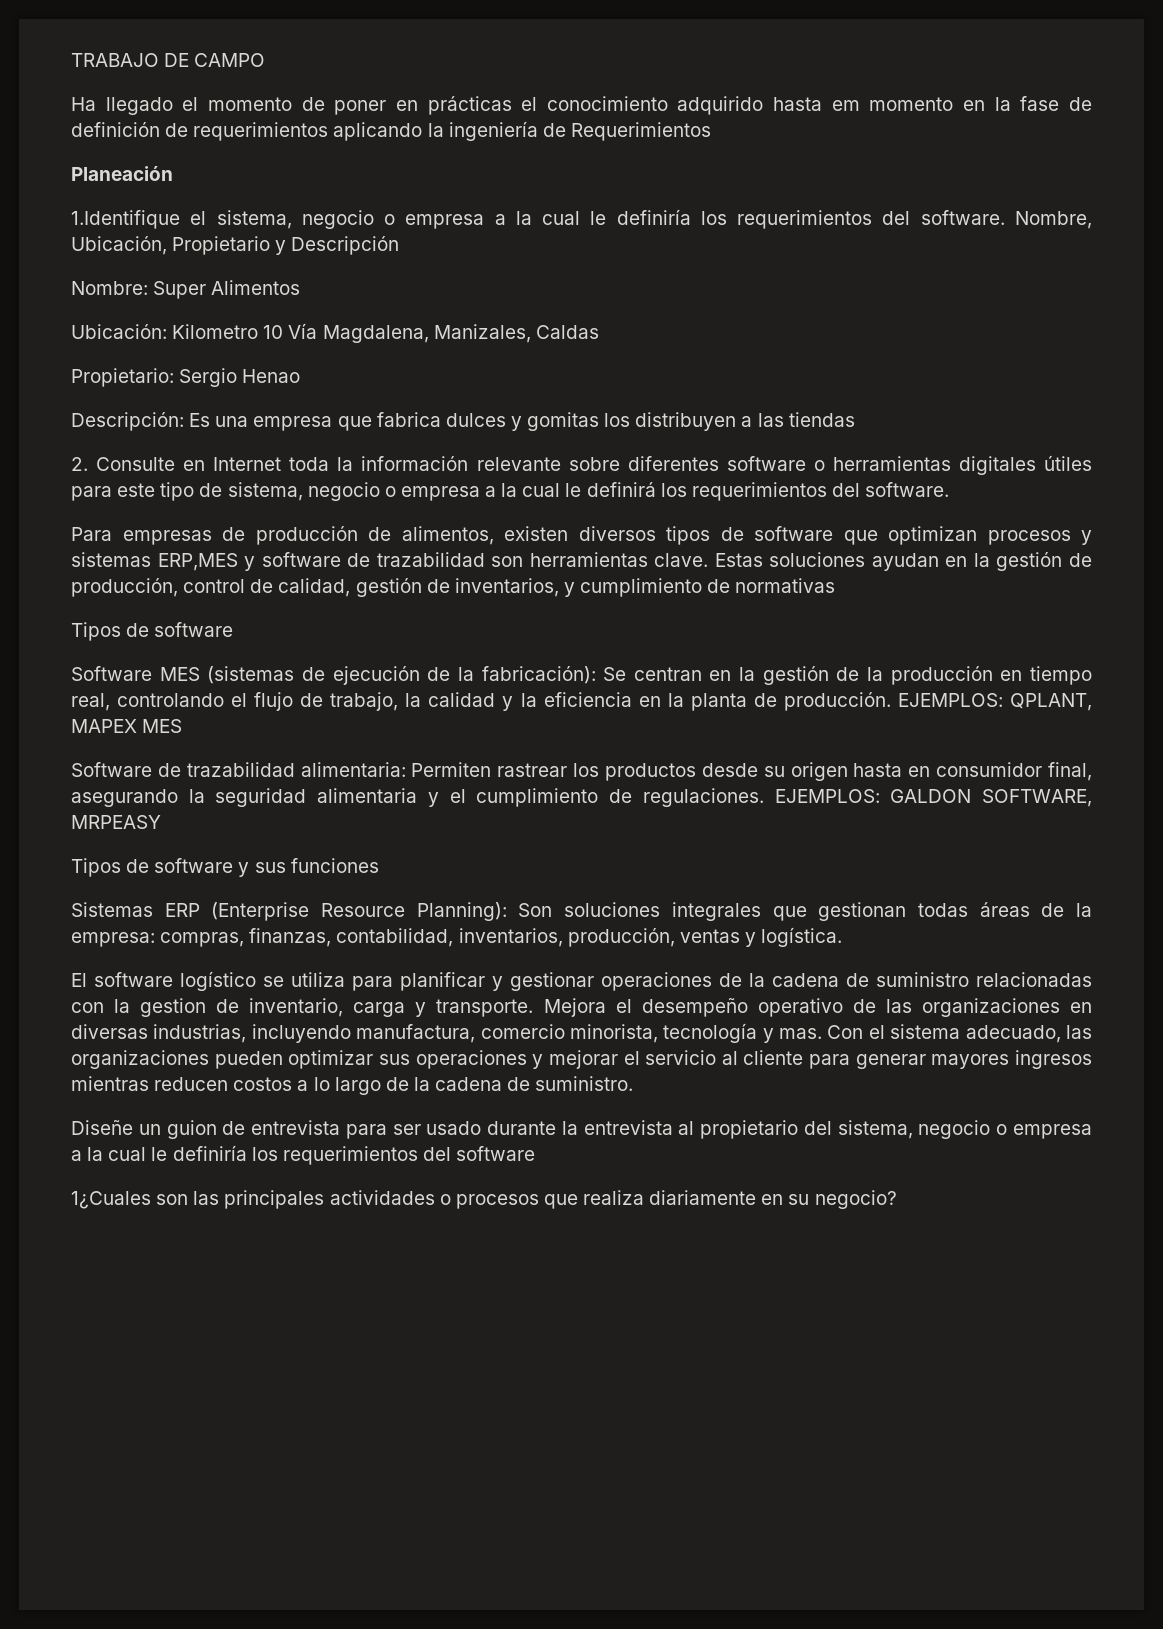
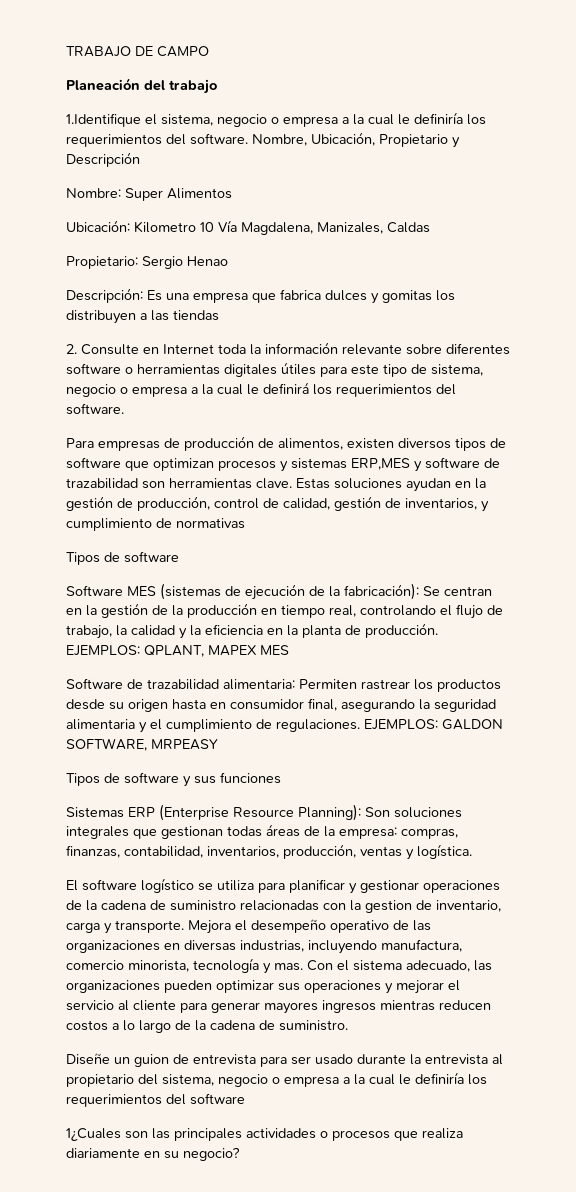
- Ha llegado el momento de poner en prácticas el conocimiento adquirido hasta em momento en la fase de definición de requerimientos aplicando la ingeniería de Requerimientos
- Planeación
+ Planeación del trabajo

